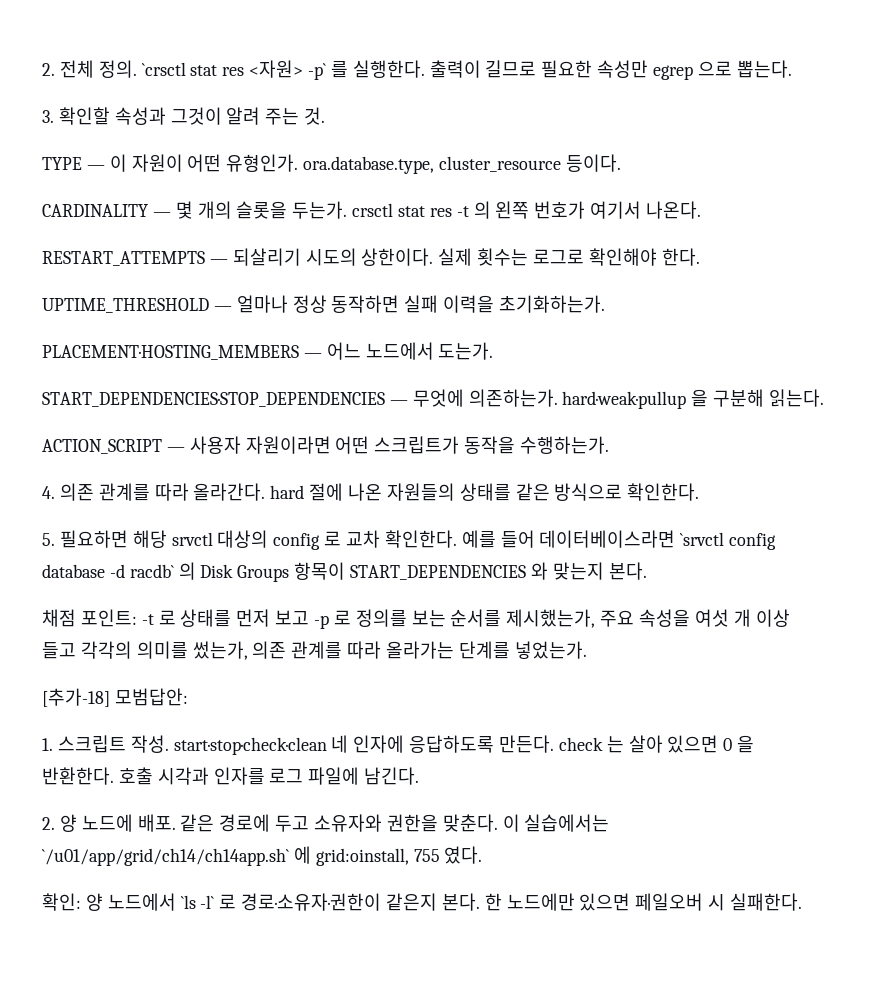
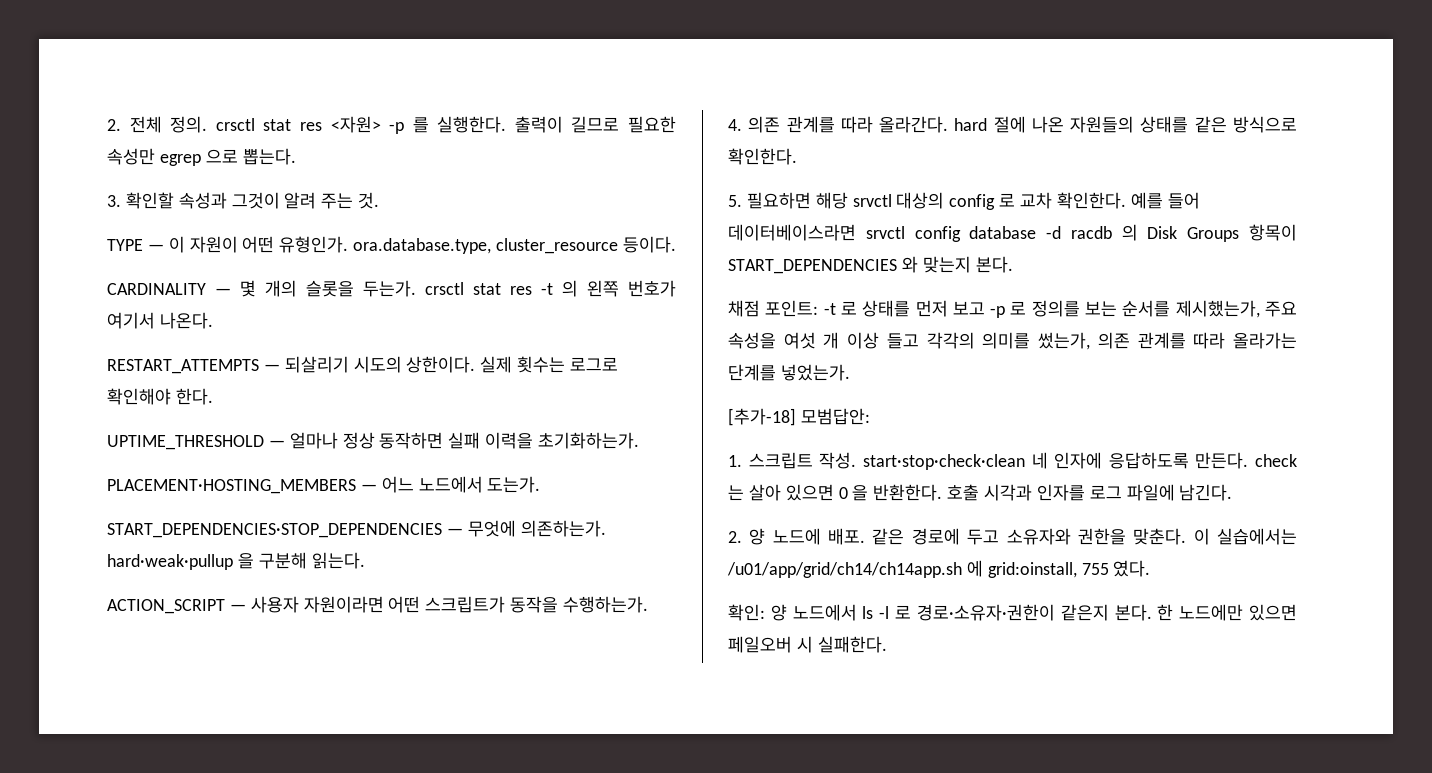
- 2. 전체 정의. `crsctl stat res <자원> -p` 를 실행한다.
+ 2. 전체 정의. crsctl stat res <자원> -p 를 실행한다.
- 예를 들어 데이터베이스라면 `srvctl config database -d racdb` 의 Disk Groups 항목이 START_DEPENDENCIES 와 맞는지 본다.
+ 예를 들어 데이터베이스라면 srvctl config database -d racdb 의 Disk Groups 항목이 START_DEPENDENCIES 와 맞는지 본다.
- 이 실습에서는 `/u01/app/grid/ch14/ch14app.sh` 에 grid:oinstall, 755 였다.
+ 이 실습에서는 /u01/app/grid/ch14/ch14app.sh 에 grid:oinstall, 755 였다.
- 확인: 양 노드에서 `ls -l` 로 경로·소유자·권한이 같은지 본다.
+ 확인: 양 노드에서 ls -l 로 경로·소유자·권한이 같은지 본다.

